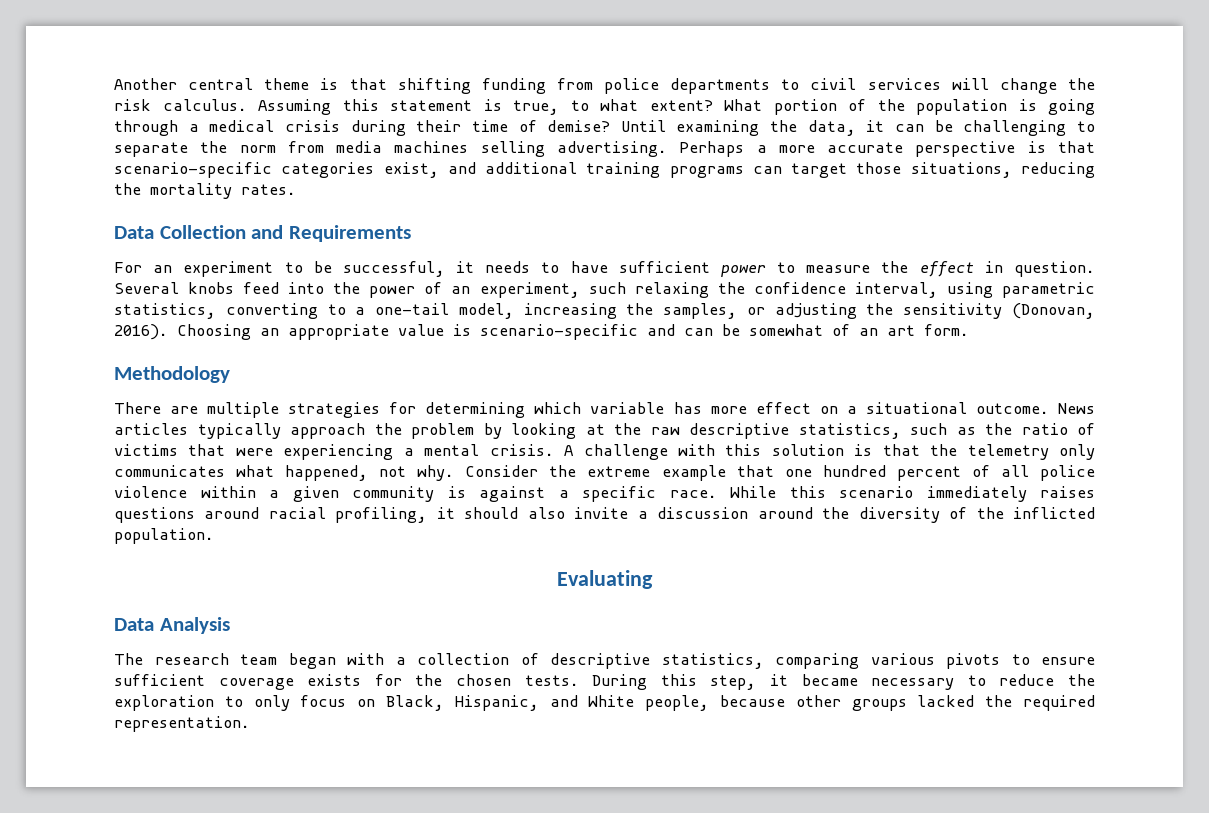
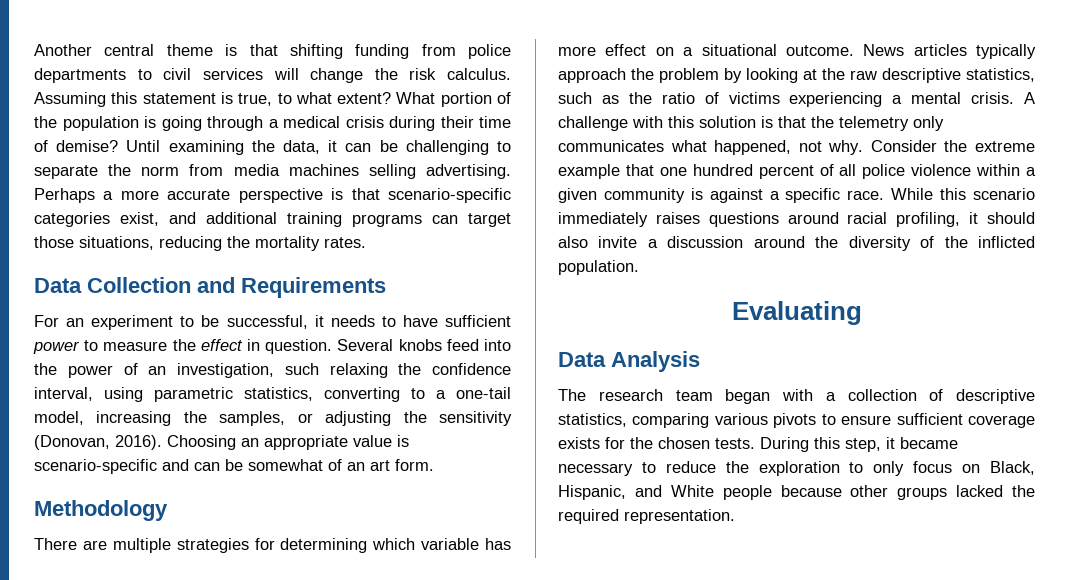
- Several knobs feed into the power of an experiment, such relaxing the confidence interval, using parametric statistics, converting to a one-tail model, increasing the samples, or adjusting the sensitivity (Donovan, 2016).
+ Several knobs feed into the power of an investigation, such relaxing the confidence interval, using parametric statistics, converting to a one-tail model, increasing the samples, or adjusting the sensitivity (Donovan, 2016).
- News articles typically approach the problem by looking at the raw descriptive statistics, such as the ratio of victims that were experiencing a mental crisis.
+ News articles typically approach the problem by looking at the raw descriptive statistics, such as the ratio of victims experiencing a mental crisis.
- During this step, it became necessary to reduce the exploration to only focus on Black, Hispanic, and White people, because other groups lacked the required representation.
+ During this step, it became necessary to reduce the exploration to only focus on Black, Hispanic, and White people because other groups lacked the required representation.

